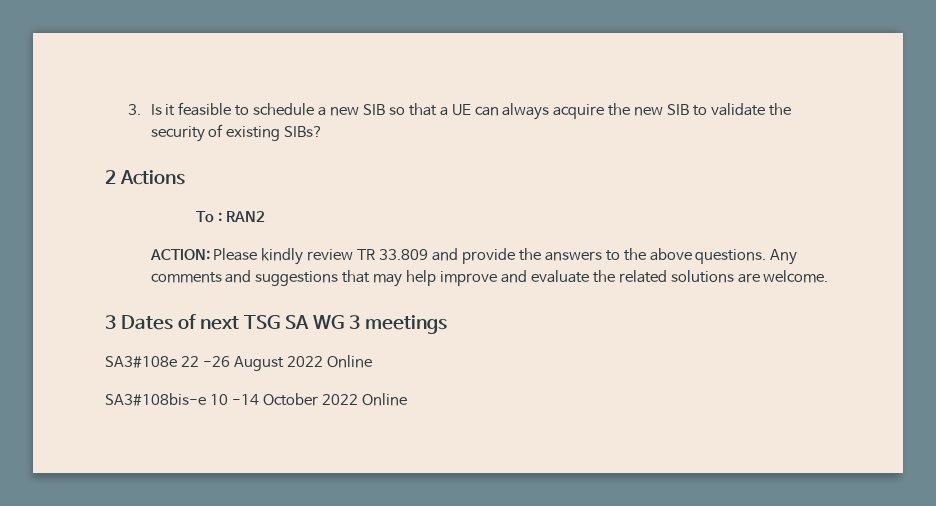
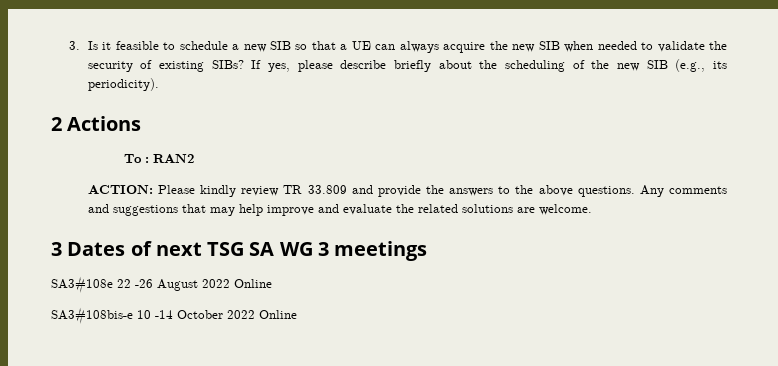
- 3. Is it feasible to schedule a new SIB so that a UE can always acquire the new SIB to validate the security of existing SIBs?
+ 3. Is it feasible to schedule a new SIB so that a UE can always acquire the new SIB when needed to validate the security of existing SIBs? If yes, please describe briefly about the scheduling of the new SIB (e.g., its periodicity).

